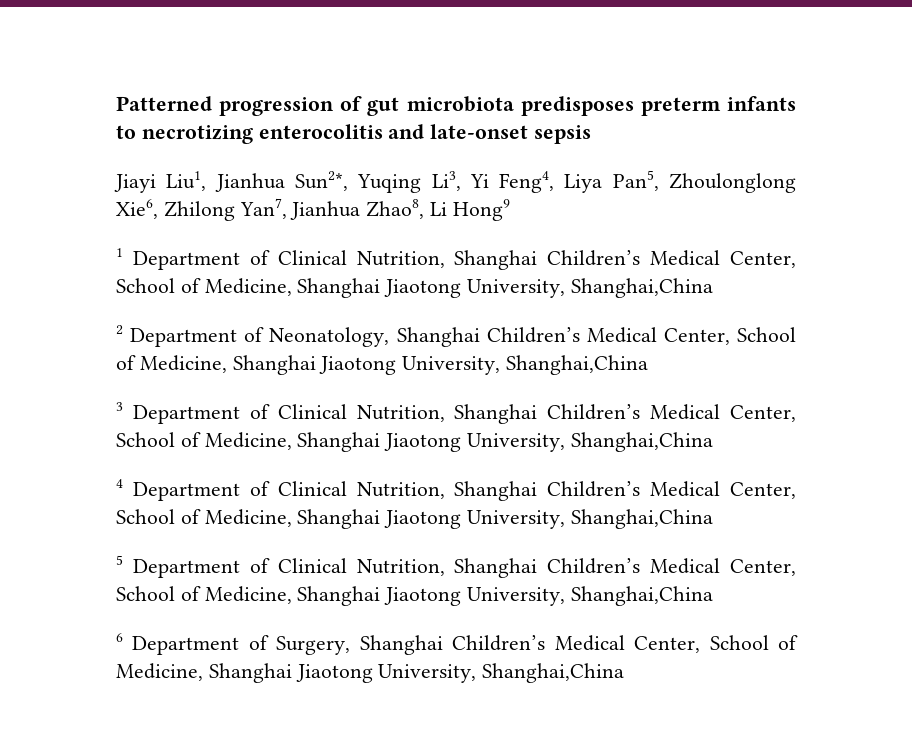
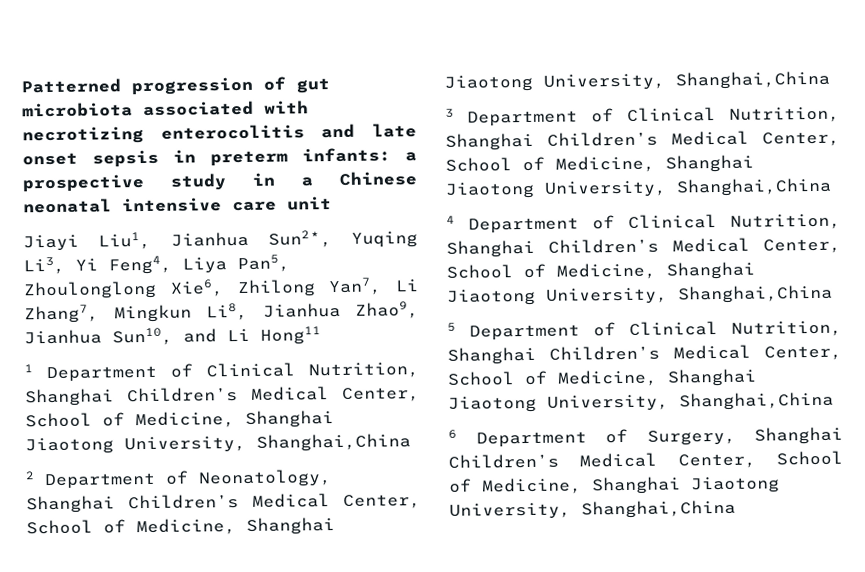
- Patterned progression of gut microbiota predisposes preterm infants to necrotizing enterocolitis and late-onset sepsis
+ Patterned progression of gut microbiota associated with necrotizing enterocolitis and late onset sepsis in preterm infants: a prospective study in a Chinese neonatal intensive care unit
- Jiayi Liu1, Jianhua Sun2*, Yuqing Li3, Yi Feng4, Liya Pan5, Zhoulonglong Xie6, Zhilong Yan7, Jianhua Zhao8, Li Hong9
+ Jiayi Liu1, Jianhua Sun2*, Yuqing Li3, Yi Feng4, Liya Pan5, Zhoulonglong Xie6, Zhilong Yan7, Li Zhang7, Mingkun Li8, Jianhua Zhao9, Jianhua Sun10, and Li Hong11

